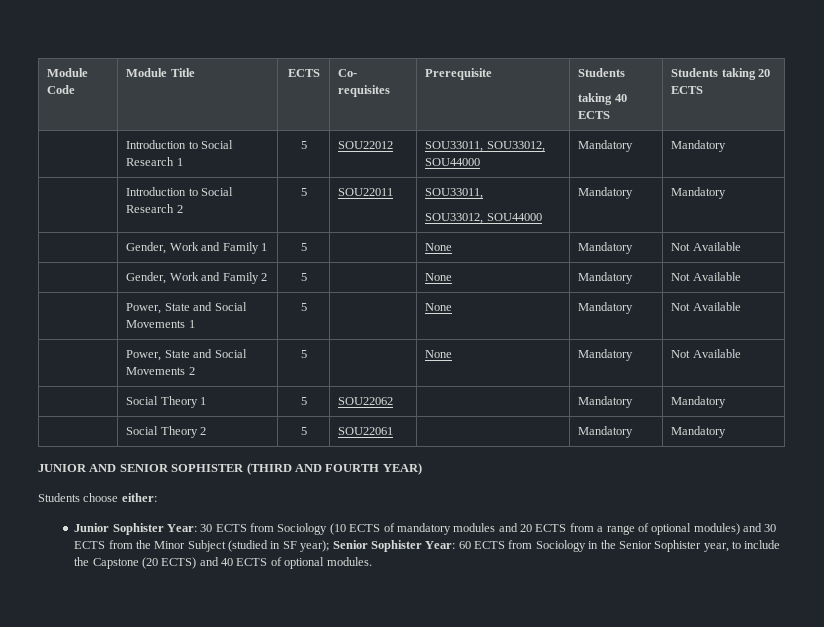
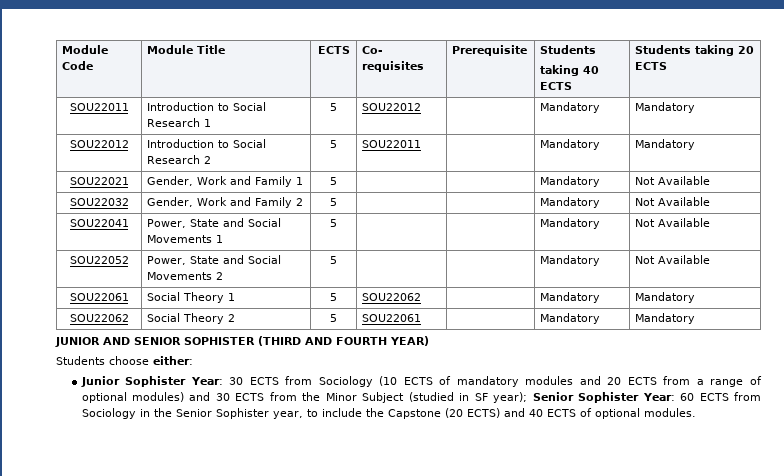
- | Introduction to Social Research 1 | 5 | SOU22012 | SOU33011, SOU33012, SOU44000 | Mandatory | Mandatory
- | Introduction to Social Research 2 | 5 | SOU22011 | SOU33011,
- SOU33012, SOU44000 | Mandatory | Mandatory
- | Gender, Work and Family 1 | 5 | | None | Mandatory | Not Available
- | Gender, Work and Family 2 | 5 | | None | Mandatory | Not Available
- | Power, State and Social Movements 1 | 5 | | None | Mandatory | Not Available
- | Power, State and Social Movements 2 | 5 | | None | Mandatory | Not Available
- | Social Theory 1 | 5 | SOU22062 | | Mandatory | Mandatory
+ SOU22011 | Introduction to Social Research 1 | 5 | SOU22012 | | Mandatory | Mandatory
+ SOU22012 | Introduction to Social Research 2 | 5 | SOU22011 | | Mandatory | Mandatory
+ SOU22021 | Gender, Work and Family 1 | 5 | | | Mandatory | Not Available
+ SOU22032 | Gender, Work and Family 2 | 5 | | | Mandatory | Not Available
+ SOU22041 | Power, State and Social Movements 1 | 5 | | | Mandatory | Not Available
+ SOU22052 | Power, State and Social Movements 2 | 5 | | | Mandatory | Not Available
+ SOU22061 | Social Theory 1 | 5 | SOU22062 | | Mandatory | Mandatory
- | Social Theory 2 | 5 | SOU22061 | | Mandatory | Mandatory
+ SOU22062 | Social Theory 2 | 5 | SOU22061 | | Mandatory | Mandatory

